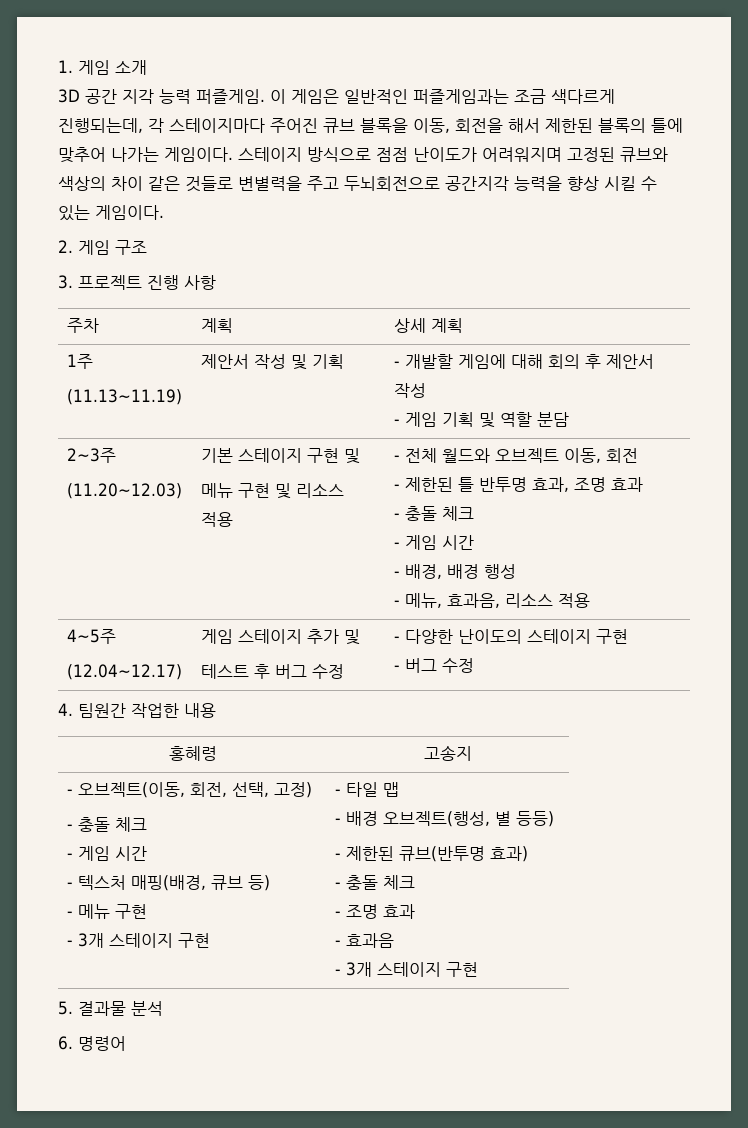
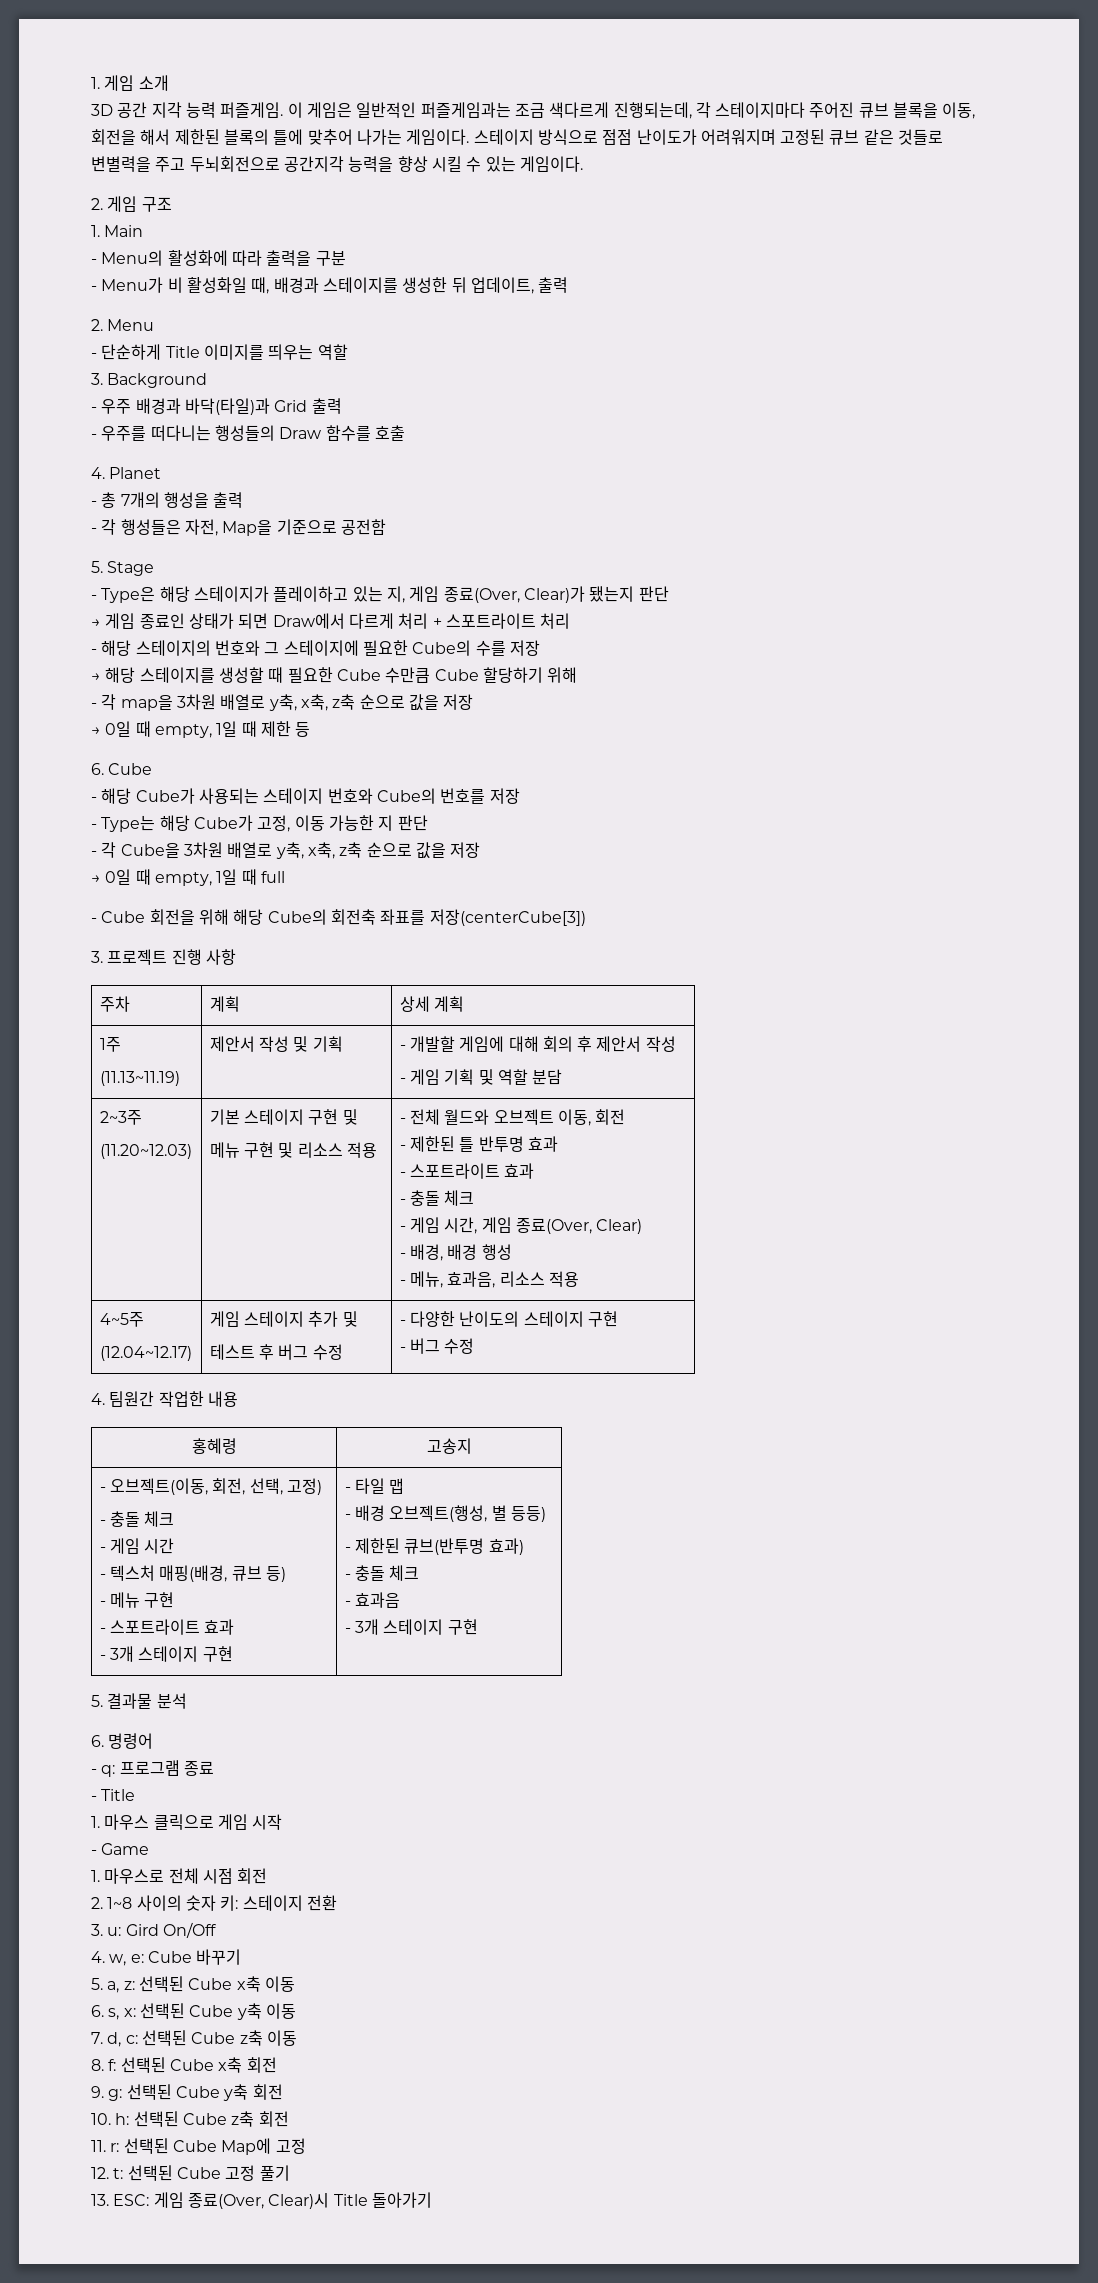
- 스테이지 방식으로 점점 난이도가 어려워지며 고정된 큐브와 색상의 차이 같은 것들로 변별력을 주고 두뇌회전으로 공간지각 능력을 향상 시킬 수 있는 게임이다.
+ 스테이지 방식으로 점점 난이도가 어려워지며 고정된 큐브 같은 것들로 변별력을 주고 두뇌회전으로 공간지각 능력을 향상 시킬 수 있는 게임이다.
+ 1. Main
+ - Menu의 활성화에 따라 출력을 구분
+ - Menu가 비 활성화일 때, 배경과 스테이지를 생성한 뒤 업데이트, 출력
+ 2. Menu
+ - 단순하게 Title 이미지를 띄우는 역할
+ 3. Background
+ - 우주 배경과 바닥(타일)과 Grid 출력
+ - 우주를 떠다니는 행성들의 Draw 함수를 호출
+ 4. Planet
+ - 총 7개의 행성을 출력
+ - 각 행성들은 자전, Map을 기준으로 공전함
+ 5. Stage
+ - Type은 해당 스테이지가 플레이하고 있는 지, 게임 종료(Over, Clear)가 됐는지 판단
+ → 게임 종료인 상태가 되면 Draw에서 다르게 처리 + 스포트라이트 처리
+ - 해당 스테이지의 번호와 그 스테이지에 필요한 Cube의 수를 저장
+ → 해당 스테이지를 생성할 때 필요한 Cube 수만큼 Cube 할당하기 위해
+ - 각 map을 3차원 배열로 y축, x축, z축 순으로 값을 저장
+ → 0일 때 empty, 1일 때 제한 등
+ 6. Cube
+ - 해당 Cube가 사용되는 스테이지 번호와 Cube의 번호를 저장
+ - Type는 해당 Cube가 고정, 이동 가능한 지 판단
+ - 각 Cube을 3차원 배열로 y축, x축, z축 순으로 값을 저장
+ → 0일 때 empty, 1일 때 full
+ - Cube 회전을 위해 해당 Cube의 회전축 좌표를 저장(centerCube[3])
- - 제한된 틀 반투명 효과, 조명 효과
+ - 제한된 틀 반투명 효과
+ - 스포트라이트 효과
  - 충돌 체크
- - 게임 시간
+ - 게임 시간, 게임 종료(Over, Clear)
  - 메뉴 구현
+ - 스포트라이트 효과
- - 조명 효과
+ - q: 프로그램 종료
+ - Title
+ 1. 마우스 클릭으로 게임 시작
+ - Game
+ 1. 마우스로 전체 시점 회전
+ 2. 1~8 사이의 숫자 키: 스테이지 전환
+ 3. u: Gird On/Off
+ 4. w, e: Cube 바꾸기
+ 5. a, z: 선택된 Cube x축 이동
+ 6. s, x: 선택된 Cube y축 이동
+ 7. d, c: 선택된 Cube z축 이동
+ 8. f: 선택된 Cube x축 회전
+ 9. g: 선택된 Cube y축 회전
+ 10. h: 선택된 Cube z축 회전
+ 11. r: 선택된 Cube Map에 고정
+ 12. t: 선택된 Cube 고정 풀기
+ 13. ESC: 게임 종료(Over, Clear)시 Title 돌아가기

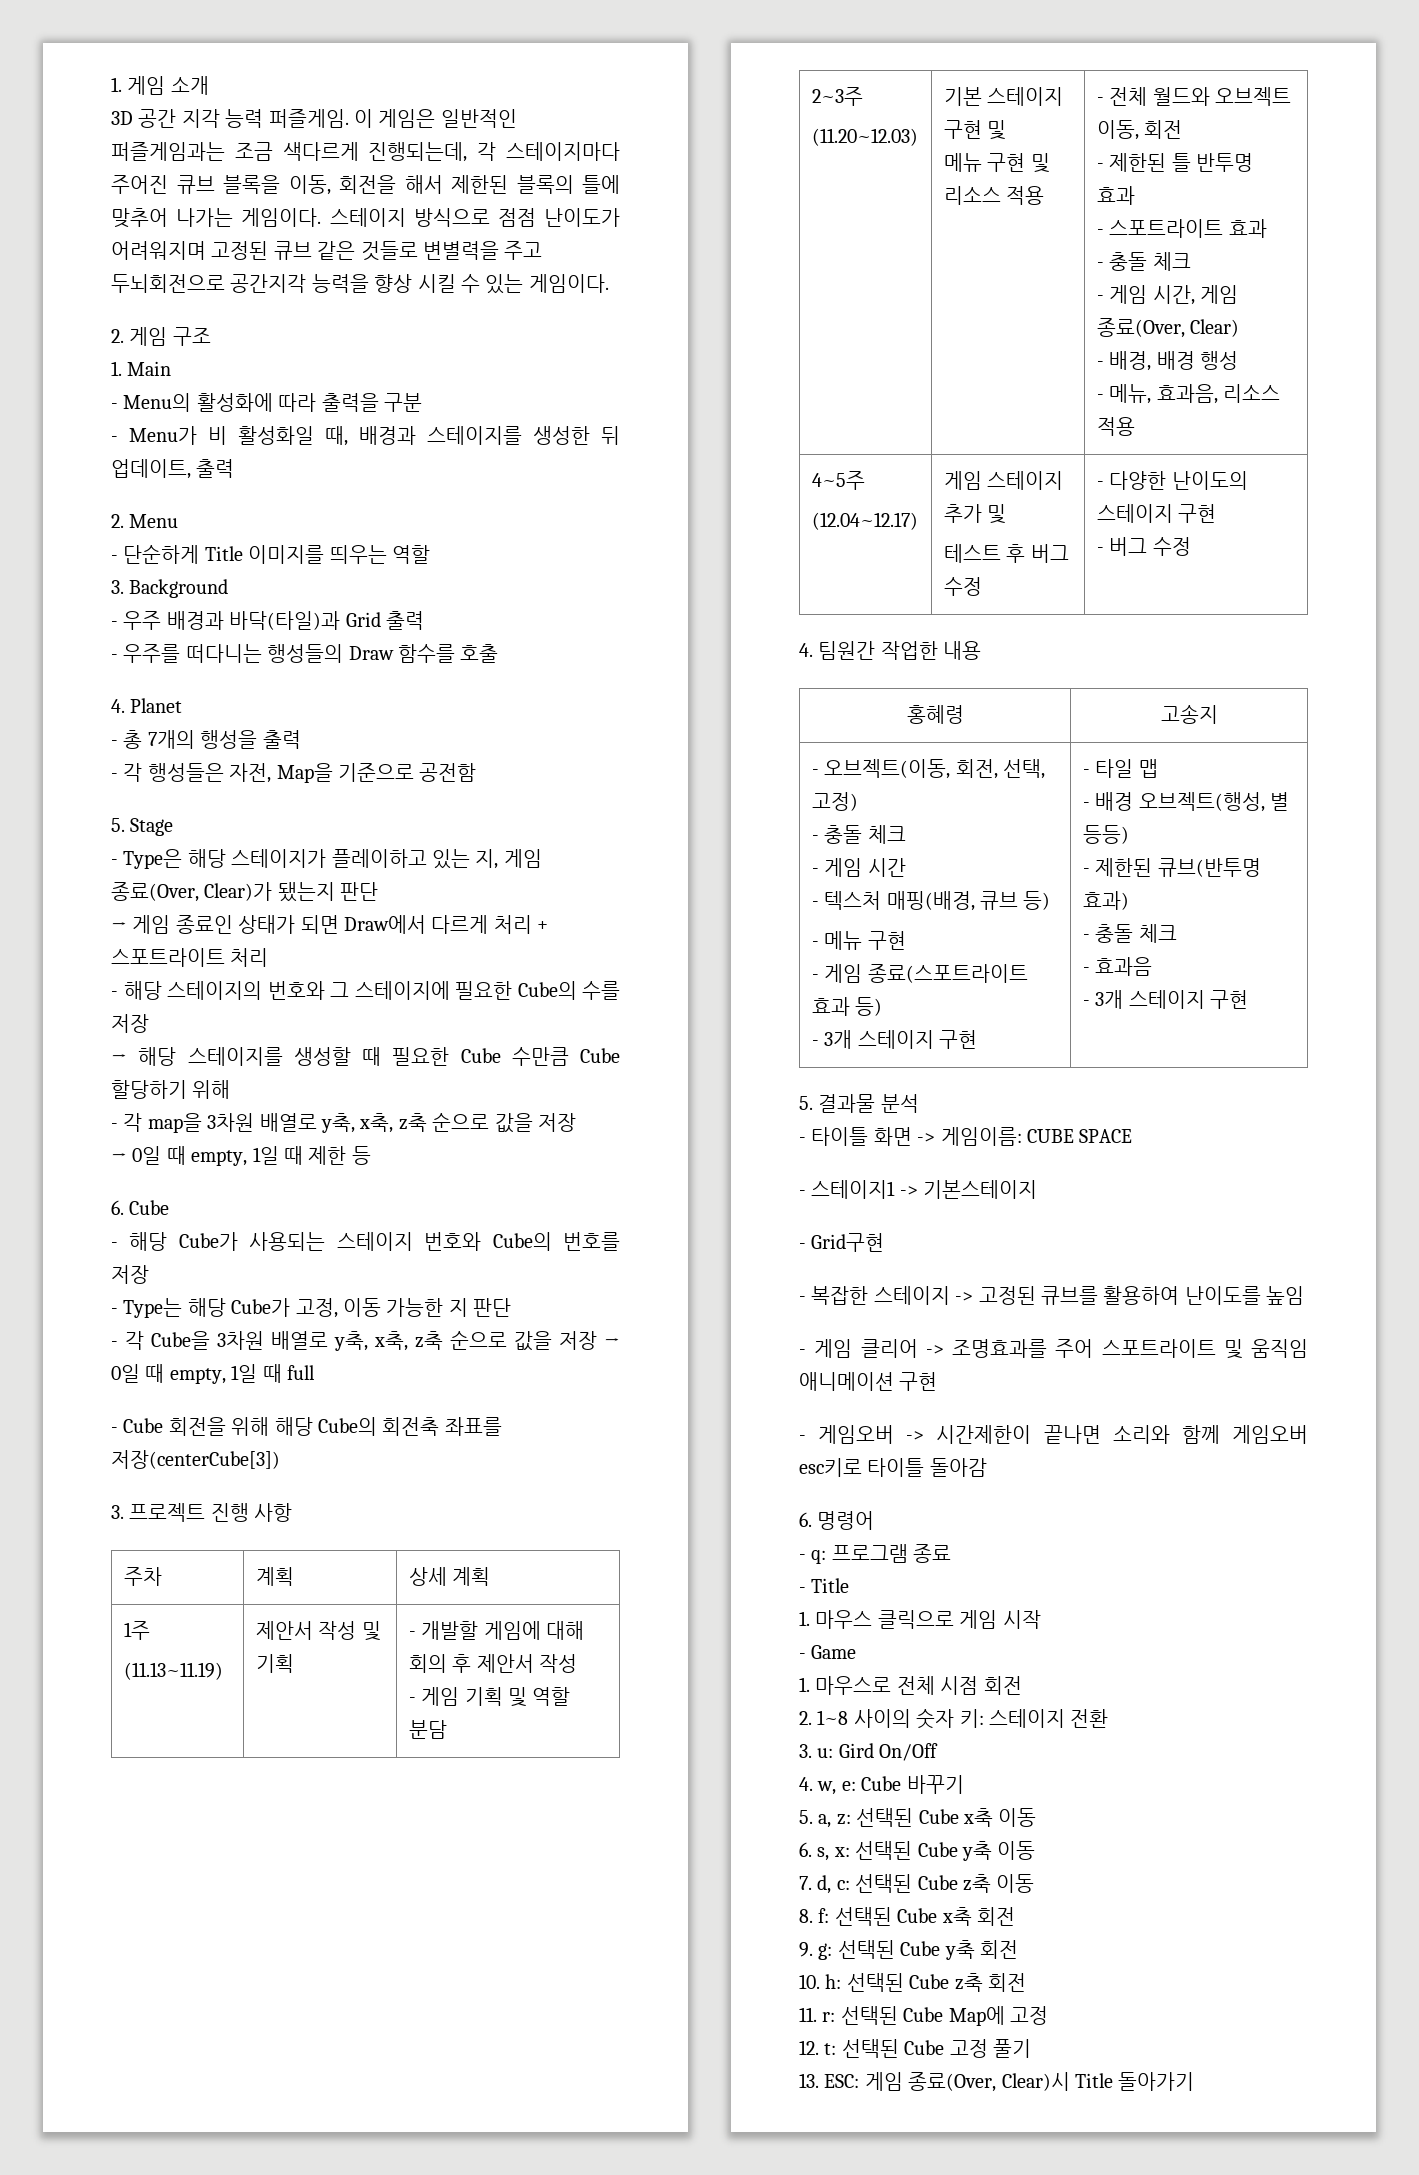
- - 각 Cube을 3차원 배열로 y축, x축, z축 순으로 값을 저장
- → 0일 때 empty, 1일 때 full
+ - 각 Cube을 3차원 배열로 y축, x축, z축 순으로 값을 저장 → 0일 때 empty, 1일 때 full
  - 메뉴 구현
- - 스포트라이트 효과
+ - 게임 종료(스포트라이트 효과 등)
+ - 타이틀 화면 -> 게임이름: CUBE SPACE
+ - 스테이지1 -> 기본스테이지
+ - Grid구현
+ - 복잡한 스테이지 -> 고정된 큐브를 활용하여 난이도를 높임
+ - 게임 클리어 -> 조명효과를 주어 스포트라이트 및 움직임 애니메이션 구현
+ - 게임오버 -> 시간제한이 끝나면 소리와 함께 게임오버 esc키로 타이틀 돌아감

